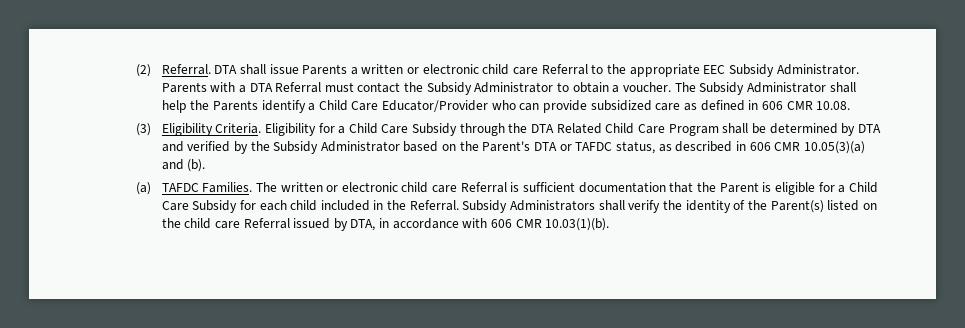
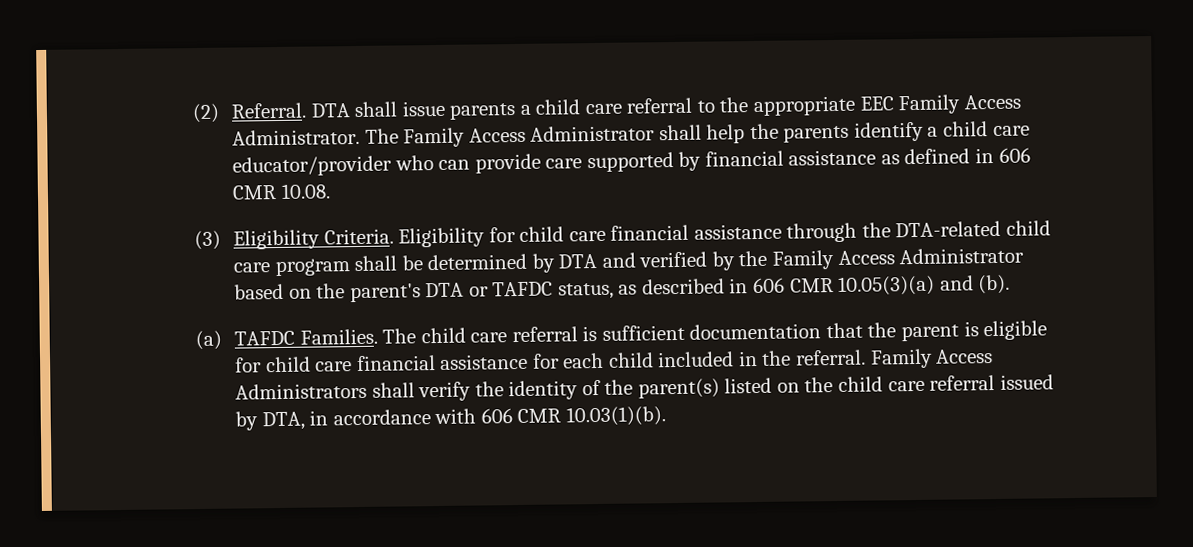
- DTA shall issue Parents a written or electronic child care Referral to the appropriate EEC Subsidy Administrator. Parents with a DTA Referral must contact the Subsidy Administrator to obtain a voucher. The Subsidy Administrator shall help the Parents identify a Child Care Educator/Provider who can provide subsidized care as defined in 606 CMR 10.08.
+ DTA shall issue parents a child care referral to the appropriate EEC Family Access Administrator. The Family Access Administrator shall help the parents identify a child care educator/provider who can provide care supported by financial assistance as defined in 606 CMR 10.08.
- Eligibility for a Child Care Subsidy through the DTA Related Child Care Program shall be determined by DTA and verified by the Subsidy Administrator based on the Parent's DTA or TAFDC status, as described in 606 CMR 10.05(3)(a) and (b).
+ Eligibility for child care financial assistance through the DTA-related child care program shall be determined by DTA and verified by the Family Access Administrator based on the parent's DTA or TAFDC status, as described in 606 CMR 10.05(3)(a) and (b).
- The written or electronic child care Referral is sufficient documentation that the Parent is eligible for a Child Care Subsidy for each child included in the Referral. Subsidy Administrators shall verify the identity of the Parent(s) listed on the child care Referral issued by DTA, in accordance with 606 CMR 10.03(1)(b).
+ The child care referral is sufficient documentation that the parent is eligible for child care financial assistance for each child included in the referral. Family Access Administrators shall verify the identity of the parent(s) listed on the child care referral issued by DTA, in accordance with 606 CMR 10.03(1)(b).

